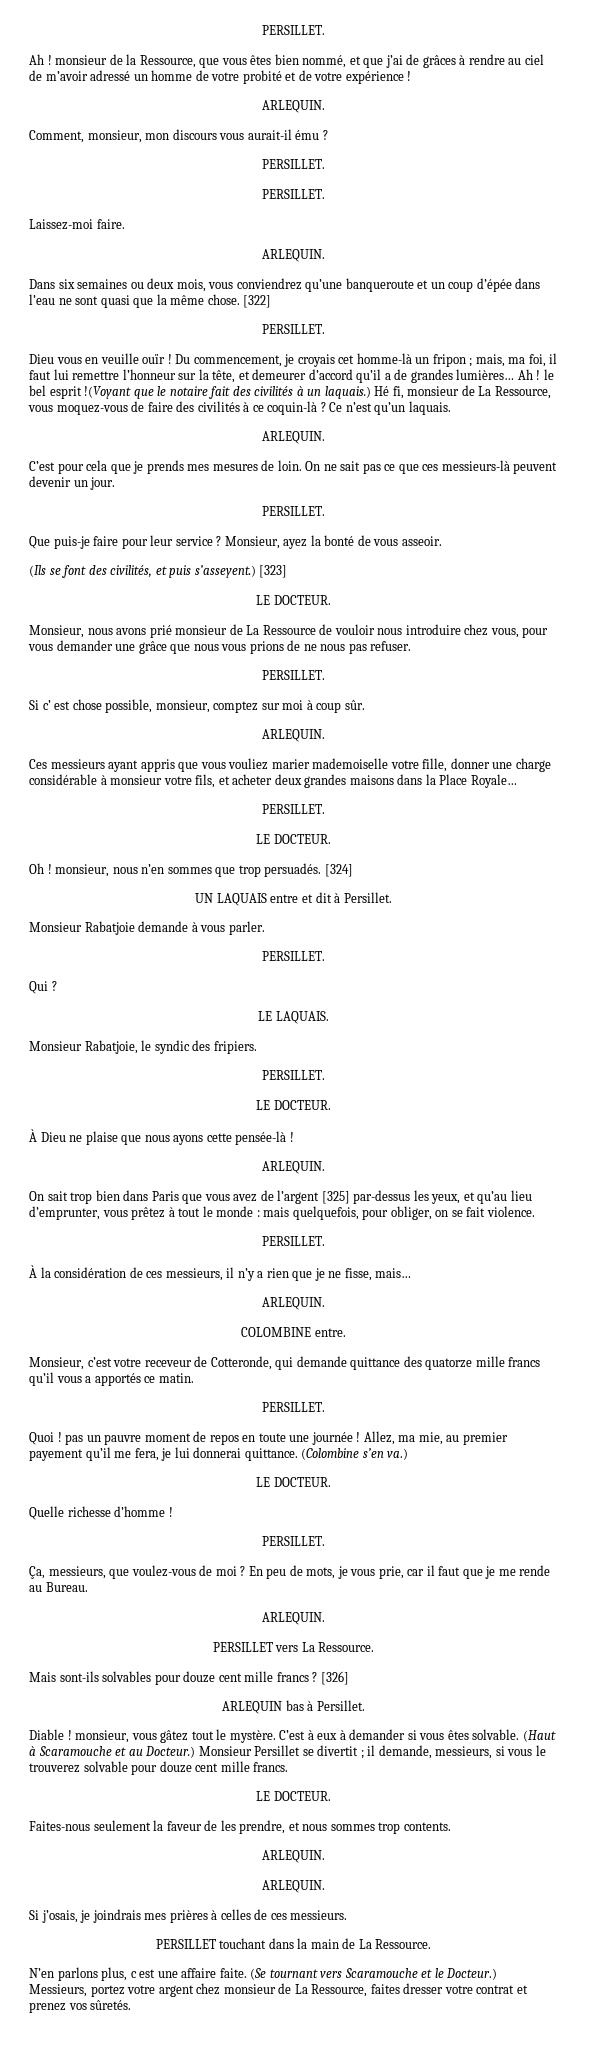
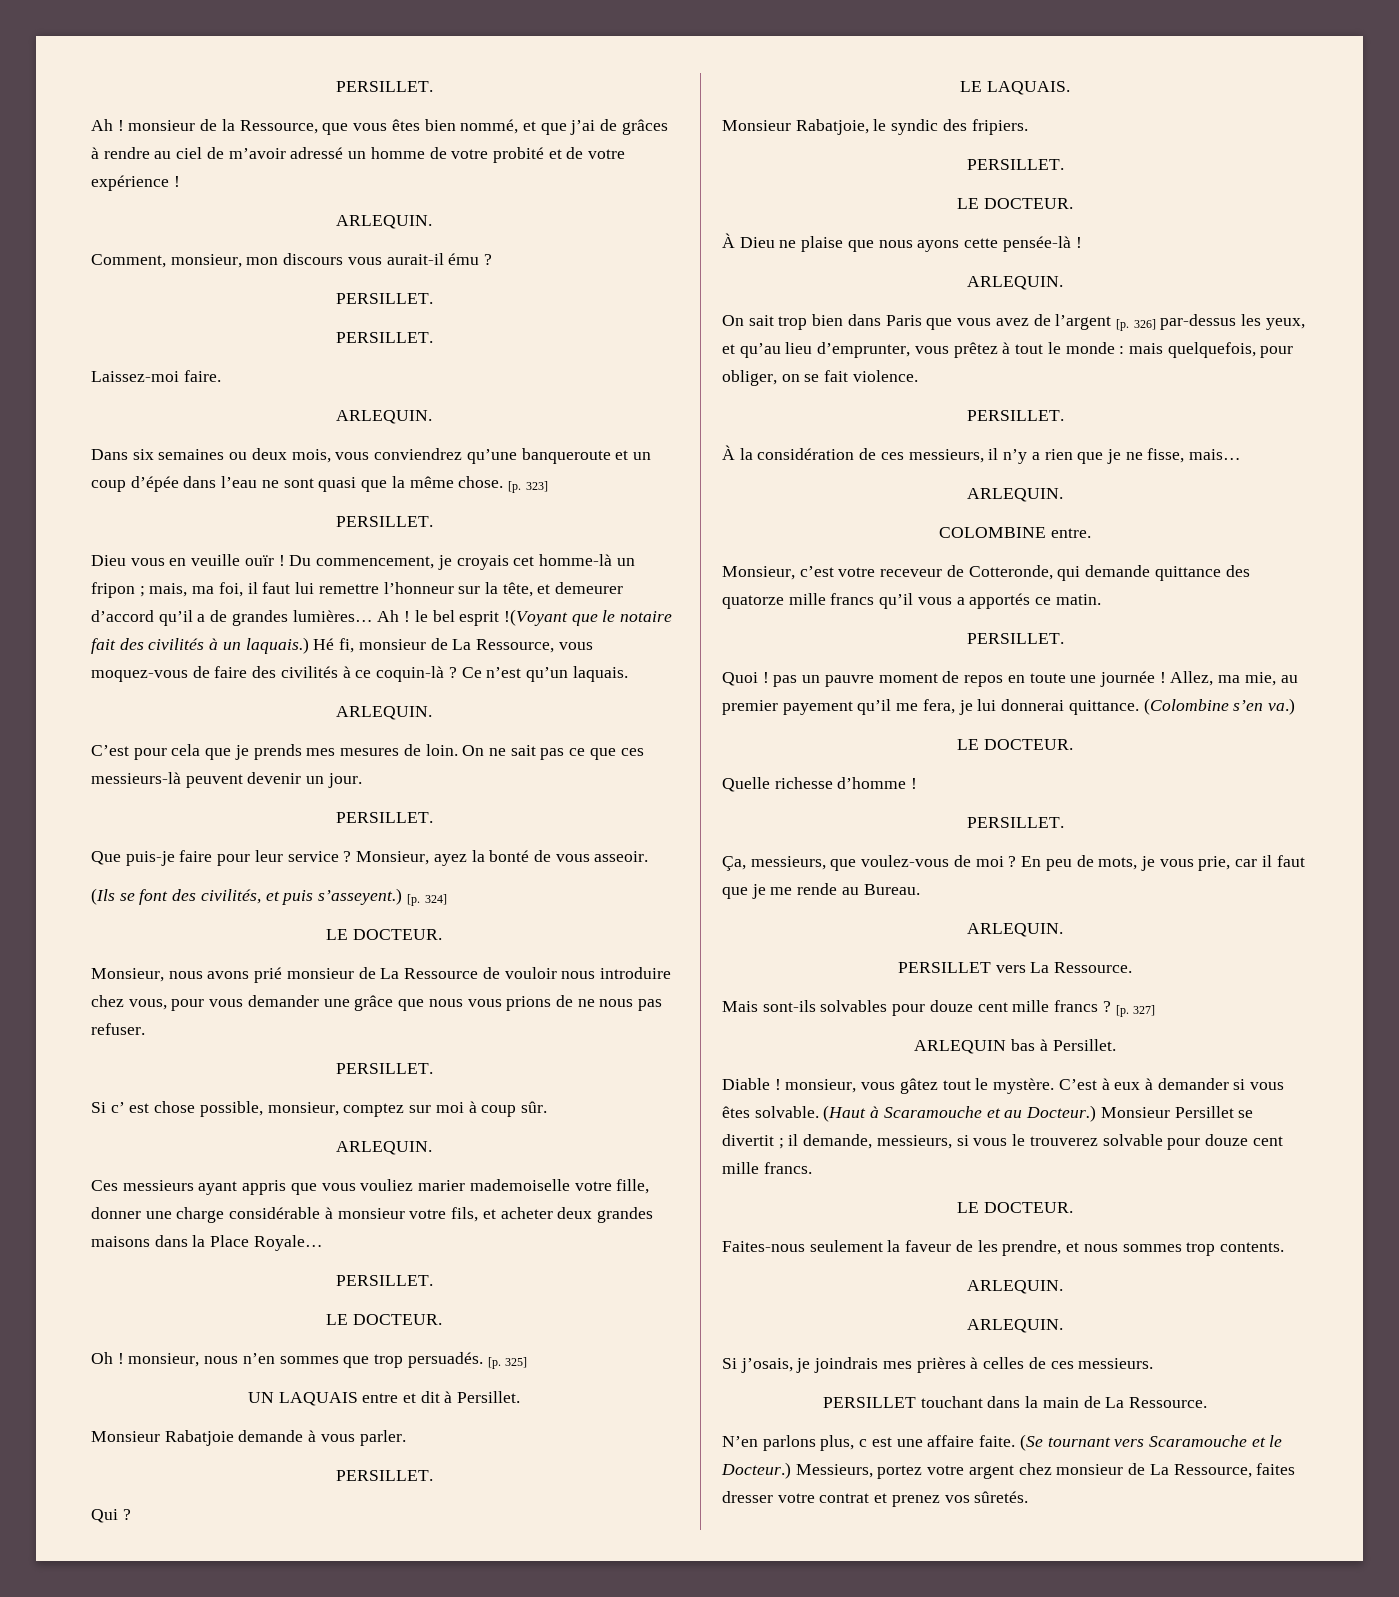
- [322]
+ [p. 323]
- [323]
+ [p. 324]
- [324]
+ [p. 325]
- On sait trop bien dans Paris que vous avez de l’argent [325] par-dessus les yeux, et qu’au lieu d’emprunter, vous prêtez à tout le monde : mais quelquefois, pour obliger, on se fait violence.
+ On sait trop bien dans Paris que vous avez de l’argent [p. 326] par-dessus les yeux, et qu’au lieu d’emprunter, vous prêtez à tout le monde : mais quelquefois, pour obliger, on se fait violence.
- [326]
+ [p. 327]

